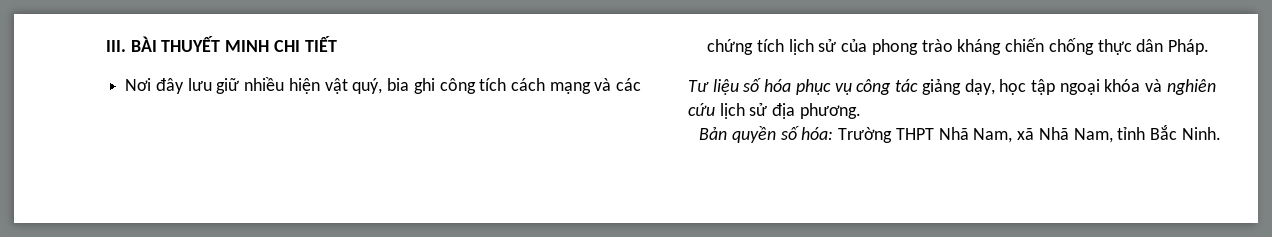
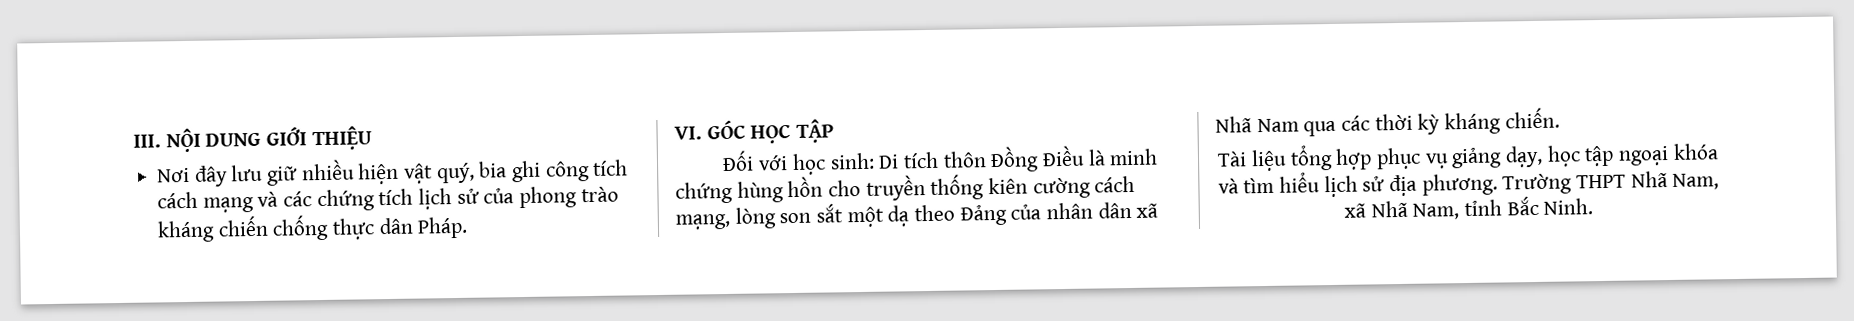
- III. BÀI THUYẾT MINH CHI TIẾT
+ III. NỘI DUNG GIỚI THIỆU
- Tư liệu số hóa phục vụ công tác giảng dạy, học tập ngoại khóa và nghiên cứu lịch sử địa phương.
- Bản quyền số hóa: Trường THPT Nhã Nam, xã Nhã Nam, tỉnh Bắc Ninh.
+ VI. GÓC HỌC TẬP
+ Đối với học sinh: Di tích thôn Đồng Điều là minh chứng hùng hồn cho truyền thống kiên cường cách mạng, lòng son sắt một dạ theo Đảng của nhân dân xã Nhã Nam qua các thời kỳ kháng chiến.
+ Tài liệu tổng hợp phục vụ giảng dạy, học tập ngoại khóa và tìm hiểu lịch sử địa phương. Trường THPT Nhã Nam, xã Nhã Nam, tỉnh Bắc Ninh.

